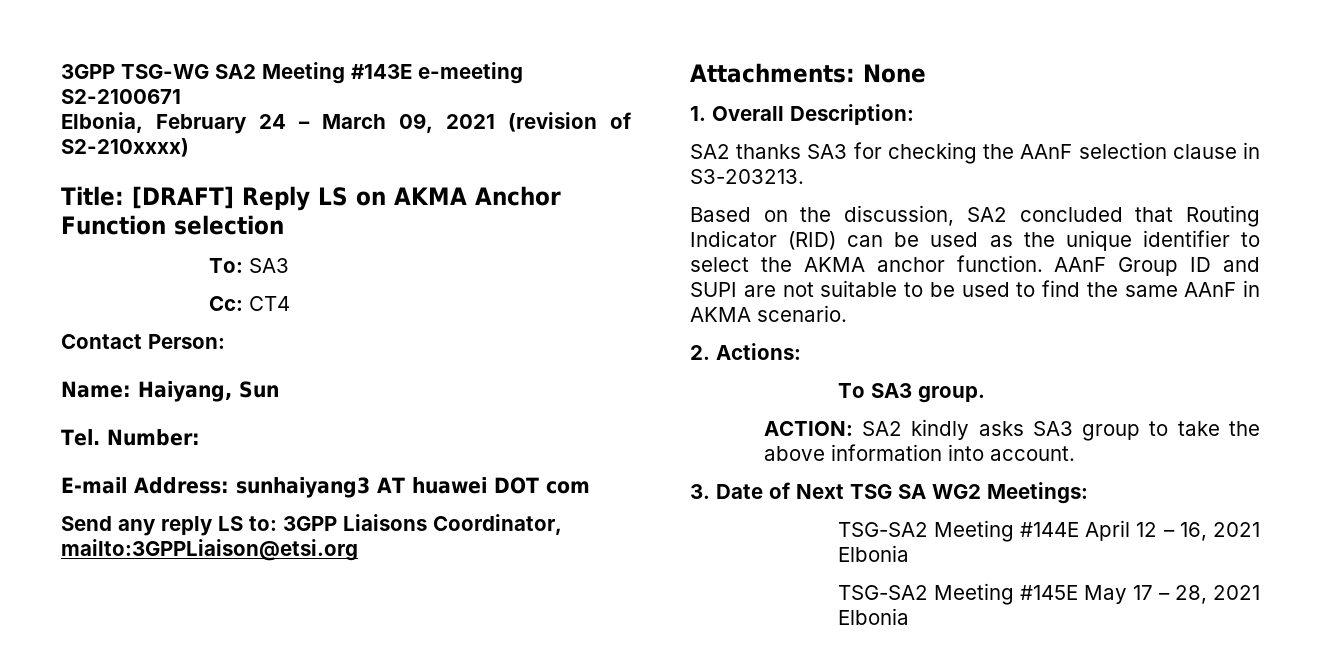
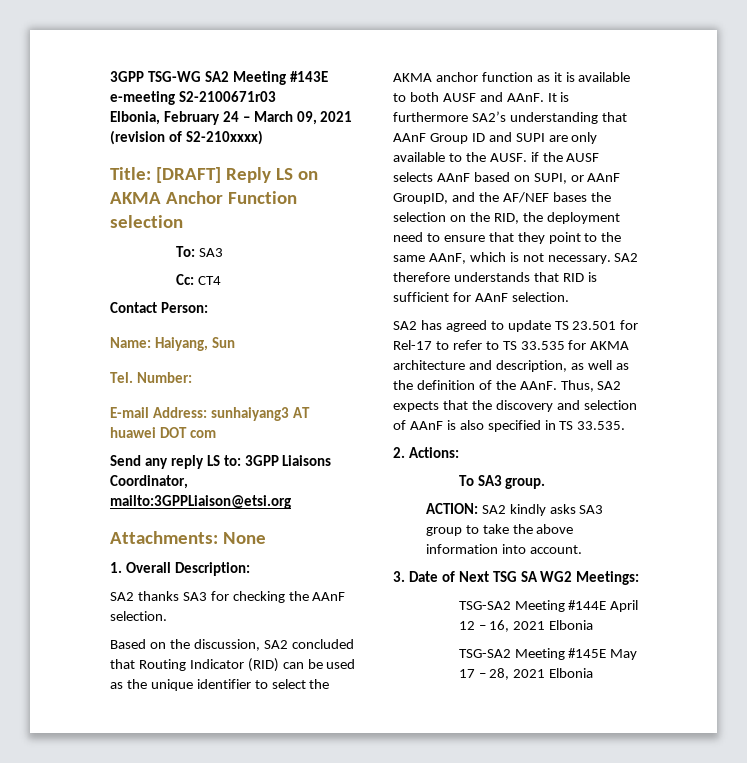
- 3GPP TSG-WG SA2 Meeting #143E e-meeting S2-2100671
+ 3GPP TSG-WG SA2 Meeting #143E e-meeting S2-2100671r03
- SA2 thanks SA3 for checking the AAnF selection clause in S3-203213.
+ SA2 thanks SA3 for checking the AAnF selection.
- Based on the discussion, SA2 concluded that Routing Indicator (RID) can be used as the unique identifier to select the AKMA anchor function. AAnF Group ID and SUPI are not suitable to be used to find the same AAnF in AKMA scenario.
+ Based on the discussion, SA2 concluded that Routing Indicator (RID) can be used as the unique identifier to select the AKMA anchor function as it is available to both AUSF and AAnF. It is furthermore SA2’s understanding that AAnF Group ID and SUPI are only available to the AUSF. if the AUSF selects AAnF based on SUPI, or AAnF GroupID, and the AF/NEF bases the selection on the RID, the deployment need to ensure that they point to the same AAnF, which is not necessary. SA2 therefore understands that RID is sufficient for AAnF selection.
+ SA2 has agreed to update TS 23.501 for Rel-17 to refer to TS 33.535 for AKMA architecture and description, as well as the definition of the AAnF. Thus, SA2 expects that the discovery and selection of AAnF is also specified in TS 33.535.

